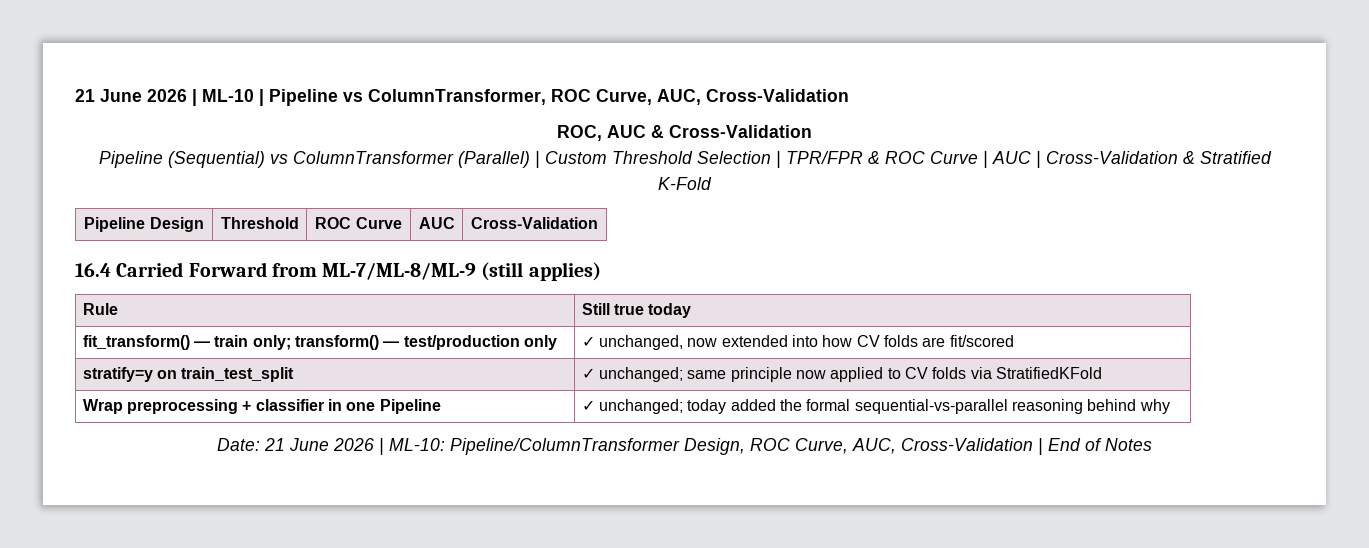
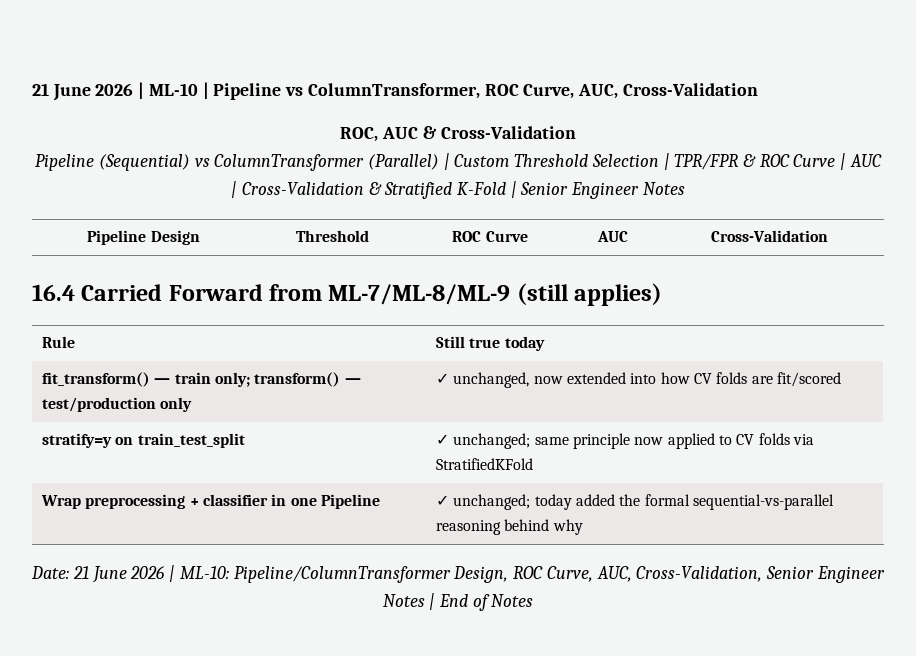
- Pipeline (Sequential) vs ColumnTransformer (Parallel) | Custom Threshold Selection | TPR/FPR & ROC Curve | AUC | Cross-Validation & Stratified K-Fold
+ Pipeline (Sequential) vs ColumnTransformer (Parallel) | Custom Threshold Selection | TPR/FPR & ROC Curve | AUC | Cross-Validation & Stratified K-Fold | Senior Engineer Notes
- Date: 21 June 2026 | ML-10: Pipeline/ColumnTransformer Design, ROC Curve, AUC, Cross-Validation | End of Notes
+ Date: 21 June 2026 | ML-10: Pipeline/ColumnTransformer Design, ROC Curve, AUC, Cross-Validation, Senior Engineer Notes | End of Notes

